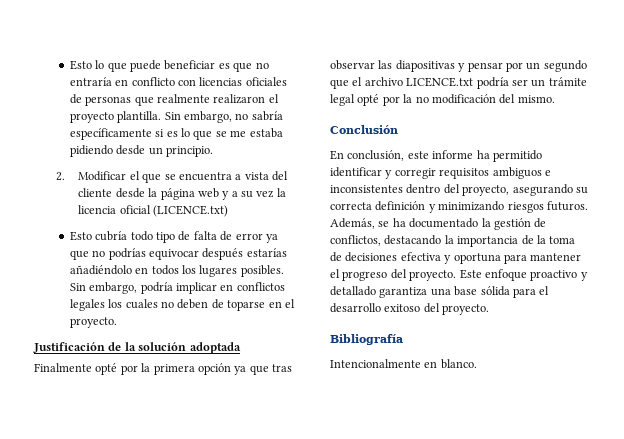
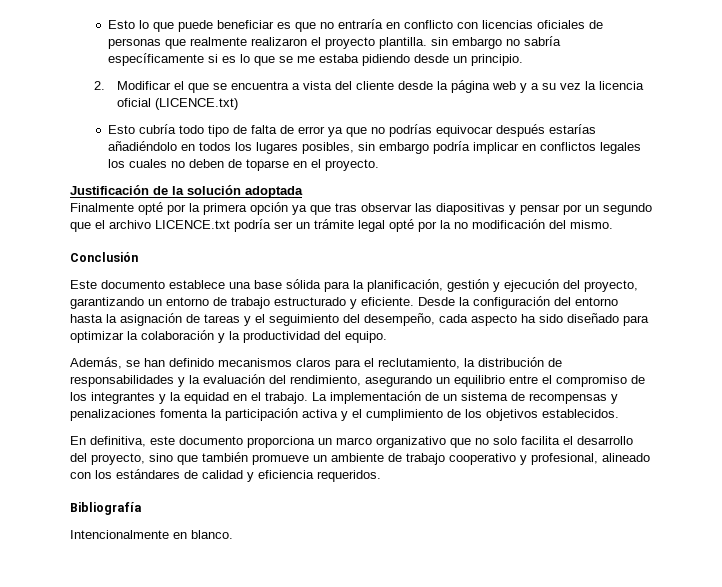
- Esto lo que puede beneficiar es que no entraría en conflicto con licencias oficiales de personas que realmente realizaron el proyecto plantilla. Sin embargo, no sabría específicamente si es lo que se me estaba pidiendo desde un principio.
+ Esto lo que puede beneficiar es que no entraría en conflicto con licencias oficiales de personas que realmente realizaron el proyecto plantilla. sin embargo no sabría específicamente si es lo que se me estaba pidiendo desde un principio.
- Esto cubría todo tipo de falta de error ya que no podrías equivocar después estarías añadiéndolo en todos los lugares posibles. Sin embargo, podría implicar en conflictos legales los cuales no deben de toparse en el proyecto.
+ Esto cubría todo tipo de falta de error ya que no podrías equivocar después estarías añadiéndolo en todos los lugares posibles, sin embargo podría implicar en conflictos legales los cuales no deben de toparse en el proyecto.
- En conclusión, este informe ha permitido identificar y corregir requisitos ambiguos e inconsistentes dentro del proyecto, asegurando su correcta definición y minimizando riesgos futuros. Además, se ha documentado la gestión de conflictos, destacando la importancia de la toma de decisiones efectiva y oportuna para mantener el progreso del proyecto. Este enfoque proactivo y detallado garantiza una base sólida para el desarrollo exitoso del proyecto.
+ Este documento establece una base sólida para la planificación, gestión y ejecución del proyecto, garantizando un entorno de trabajo estructurado y eficiente. Desde la configuración del entorno hasta la asignación de tareas y el seguimiento del desempeño, cada aspecto ha sido diseñado para optimizar la colaboración y la productividad del equipo.
+ Además, se han definido mecanismos claros para el reclutamiento, la distribución de responsabilidades y la evaluación del rendimiento, asegurando un equilibrio entre el compromiso de los integrantes y la equidad en el trabajo. La implementación de un sistema de recompensas y penalizaciones fomenta la participación activa y el cumplimiento de los objetivos establecidos.
+ En definitiva, este documento proporciona un marco organizativo que no solo facilita el desarrollo del proyecto, sino que también promueve un ambiente de trabajo cooperativo y profesional, alineado con los estándares de calidad y eficiencia requeridos.

